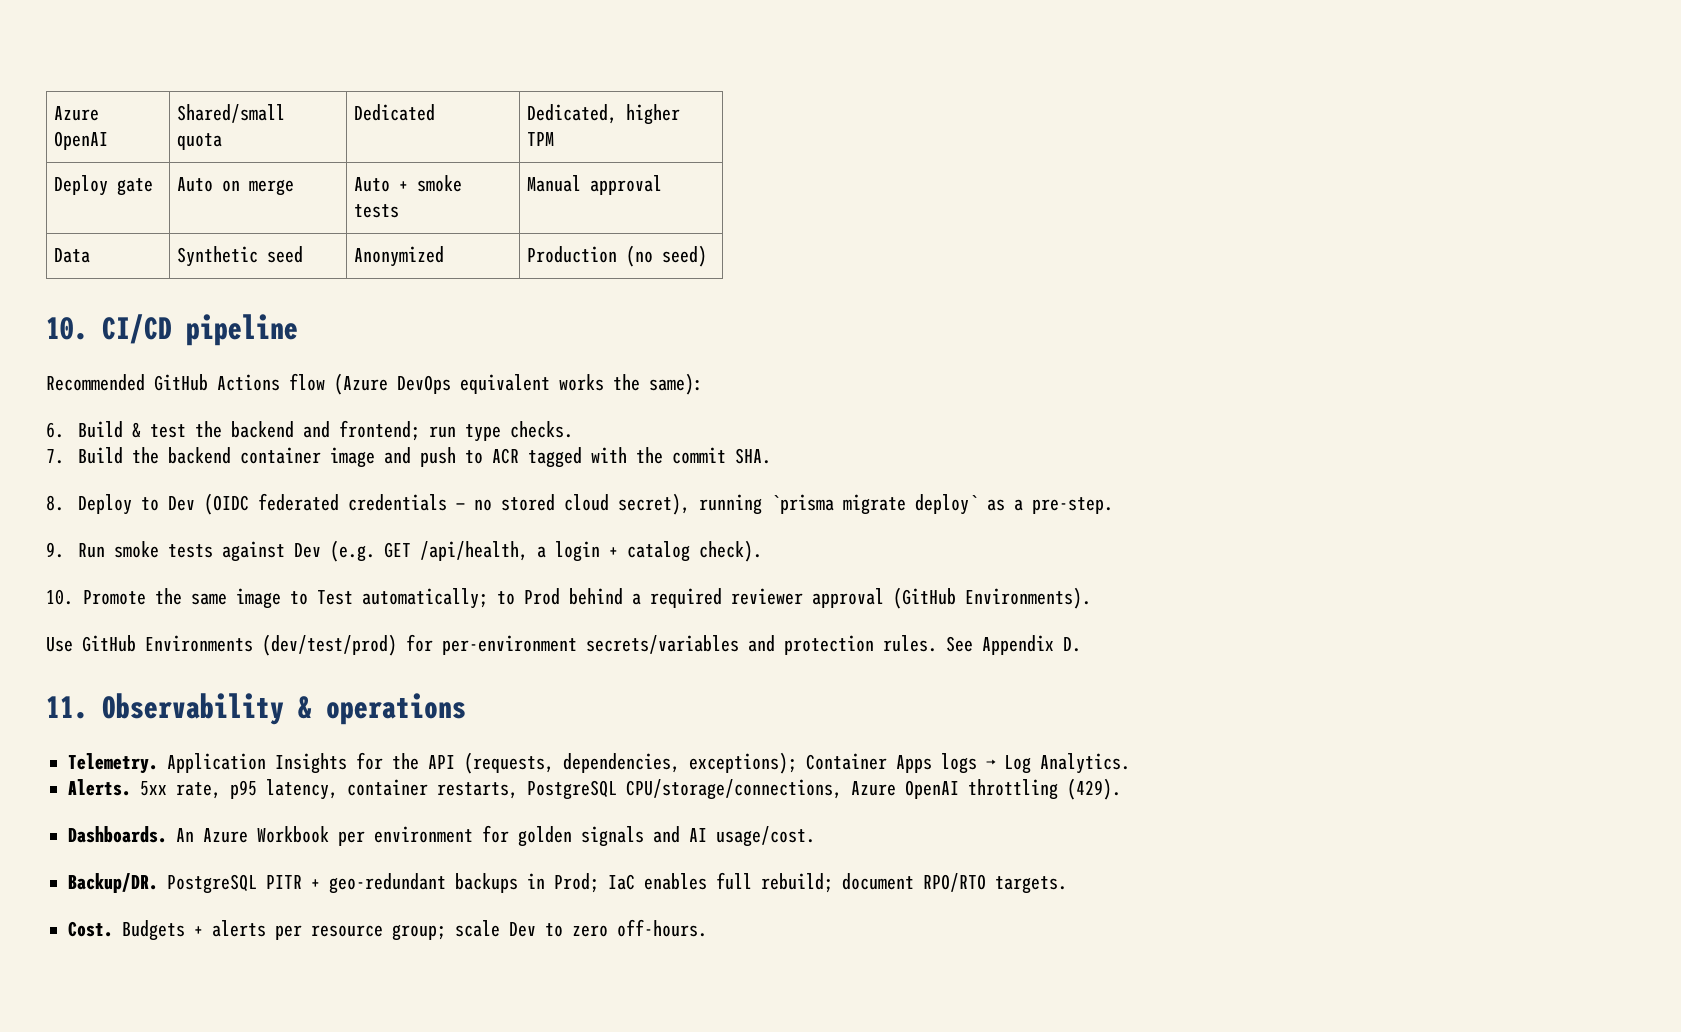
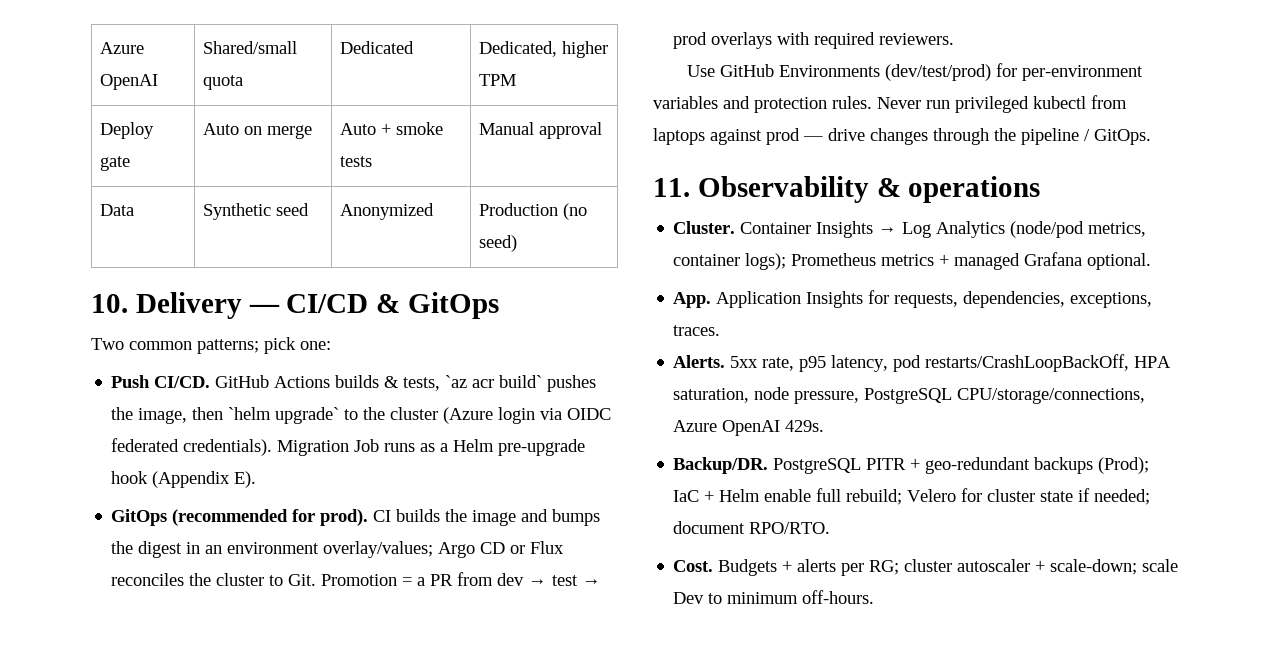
- 10. CI/CD pipeline
- Recommended GitHub Actions flow (Azure DevOps equivalent works the same):
- 6. Build & test the backend and frontend; run type checks.
- 7. Build the backend container image and push to ACR tagged with the commit SHA.
- 8. Deploy to Dev (OIDC federated credentials — no stored cloud secret), running `prisma migrate deploy` as a pre-step.
- 9. Run smoke tests against Dev (e.g. GET /api/health, a login + catalog check).
- 10. Promote the same image to Test automatically; to Prod behind a required reviewer approval (GitHub Environments).
+ 10. Delivery — CI/CD & GitOps
+ Two common patterns; pick one:
+ Push CI/CD. GitHub Actions builds & tests, `az acr build` pushes the image, then `helm upgrade` to the cluster (Azure login via OIDC federated credentials). Migration Job runs as a Helm pre-upgrade hook (Appendix E).
+ GitOps (recommended for prod). CI builds the image and bumps the digest in an environment overlay/values; Argo CD or Flux reconciles the cluster to Git. Promotion = a PR from dev → test → prod overlays with required reviewers.
- Use GitHub Environments (dev/test/prod) for per-environment secrets/variables and protection rules.
+ Use GitHub Environments (dev/test/prod) for per-environment variables and protection rules.
- See Appendix D.
+ Never run privileged kubectl from laptops against prod — drive changes through the pipeline / GitOps.
  11. Observability & operations
- Telemetry. Application Insights for the API (requests, dependencies, exceptions); Container Apps logs → Log Analytics.
+ Cluster. Container Insights → Log Analytics (node/pod metrics, container logs); Prometheus metrics + managed Grafana optional.
+ App. Application Insights for requests, dependencies, exceptions, traces.
- 5xx rate, p95 latency, container restarts, PostgreSQL CPU/storage/connections, Azure OpenAI throttling (429).
- Dashboards. An Azure Workbook per environment for golden signals and AI usage/cost.
+ 5xx rate, p95 latency, pod restarts/CrashLoopBackOff, HPA saturation, node pressure, PostgreSQL CPU/storage/connections, Azure OpenAI 429s.
- PostgreSQL PITR + geo-redundant backups in Prod; IaC enables full rebuild; document RPO/RTO targets.
+ PostgreSQL PITR + geo-redundant backups (Prod); IaC + Helm enable full rebuild; Velero for cluster state if needed; document RPO/RTO.
- Budgets + alerts per resource group; scale Dev to zero off-hours.
+ Budgets + alerts per RG; cluster autoscaler + scale-down; scale Dev to minimum off-hours.

